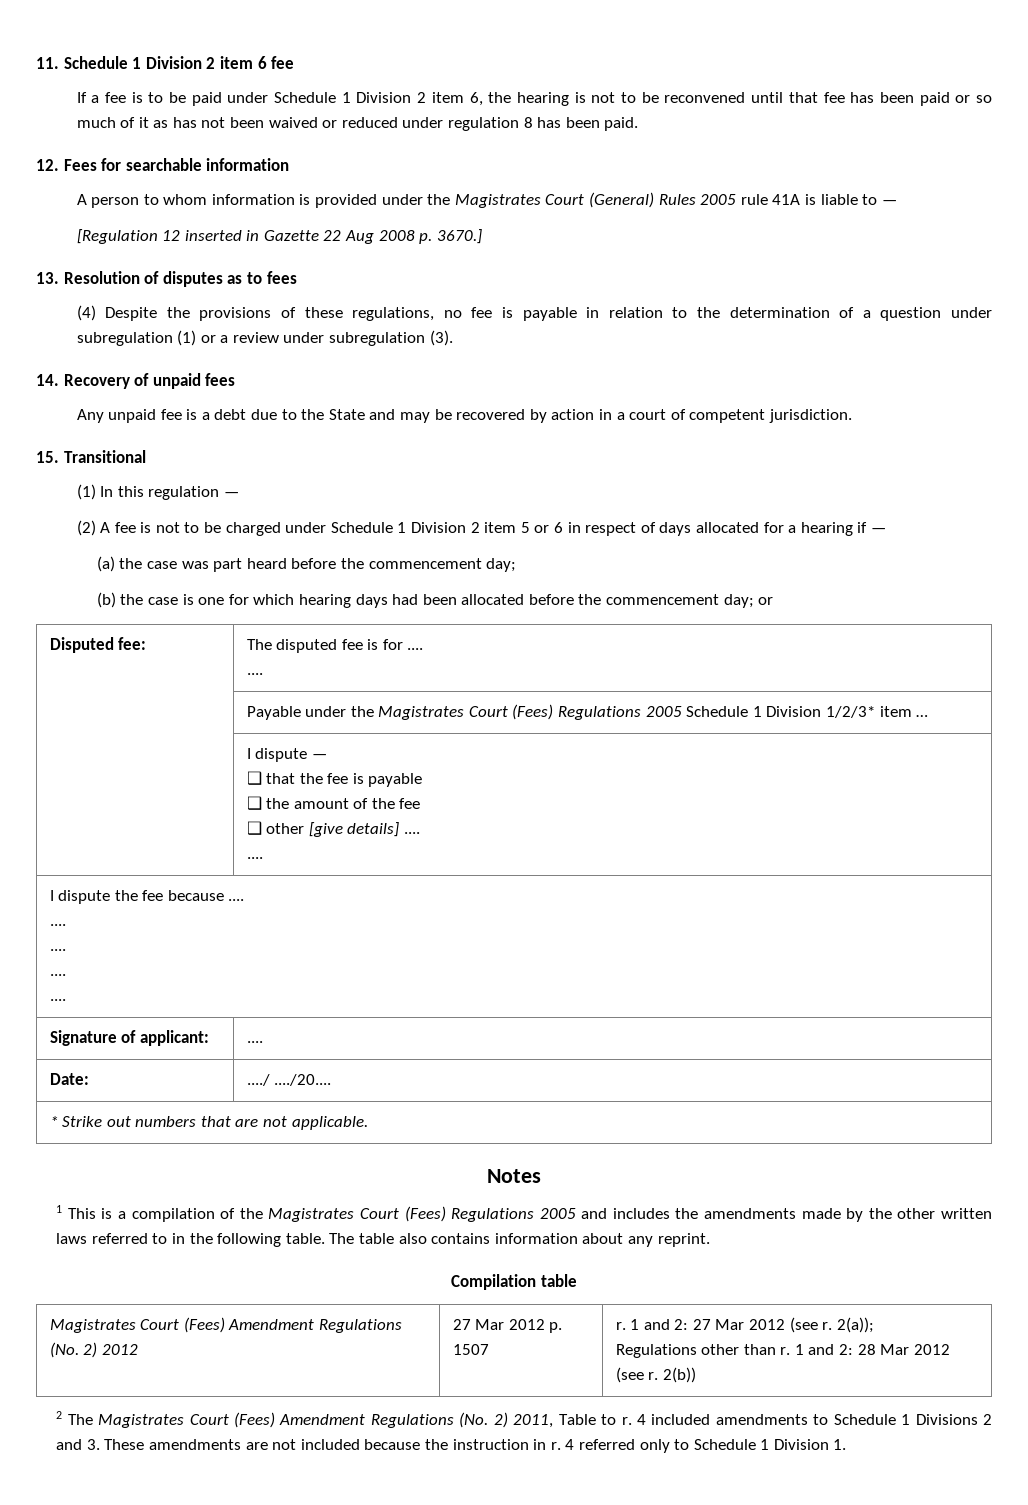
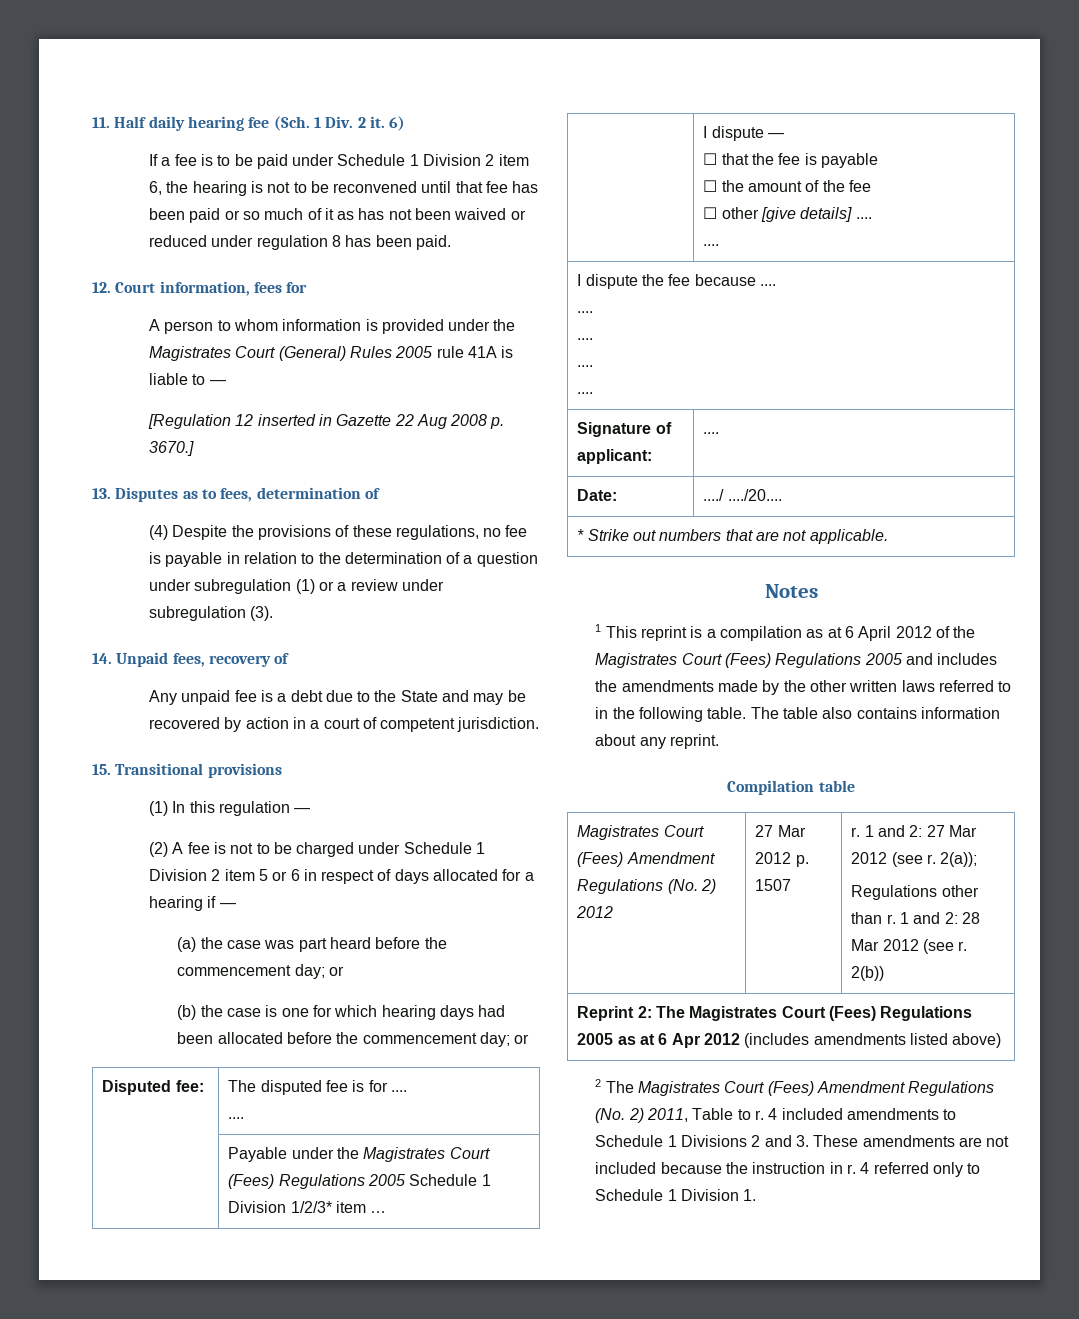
- 11. Schedule 1 Division 2 item 6 fee
+ 11. Half daily hearing fee (Sch. 1 Div. 2 it. 6)
- 12. Fees for searchable information
+ 12. Court information, fees for
- 13. Resolution of disputes as to fees
+ 13. Disputes as to fees, determination of
- 14. Recovery of unpaid fees
+ 14. Unpaid fees, recovery of
- 15. Transitional
+ 15. Transitional provisions
- (a) the case was part heard before the commencement day;
+ (a) the case was part heard before the commencement day; or
  | I dispute —
- ❑ that the fee is payable
- ❑ the amount of the fee
- ❑ other [give details] ....
+ ☐ that the fee is payable
+ ☐ the amount of the fee
+ ☐ other [give details] ....
- 1 This is a compilation of the Magistrates Court (Fees) Regulations 2005 and includes the amendments made by the other written laws referred to in the following table.
+ 1 This reprint is a compilation as at 6 April 2012 of the Magistrates Court (Fees) Regulations 2005 and includes the amendments made by the other written laws referred to in the following table.
+ Reprint 2: The Magistrates Court (Fees) Regulations 2005 as at 6 Apr 2012 (includes amendments listed above)

